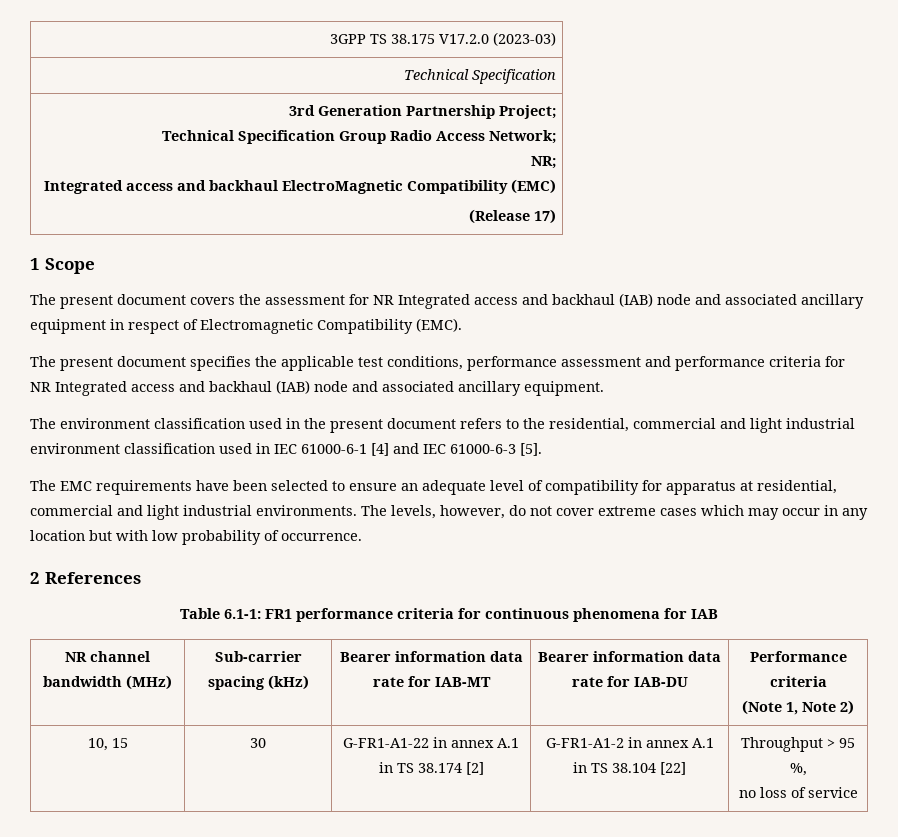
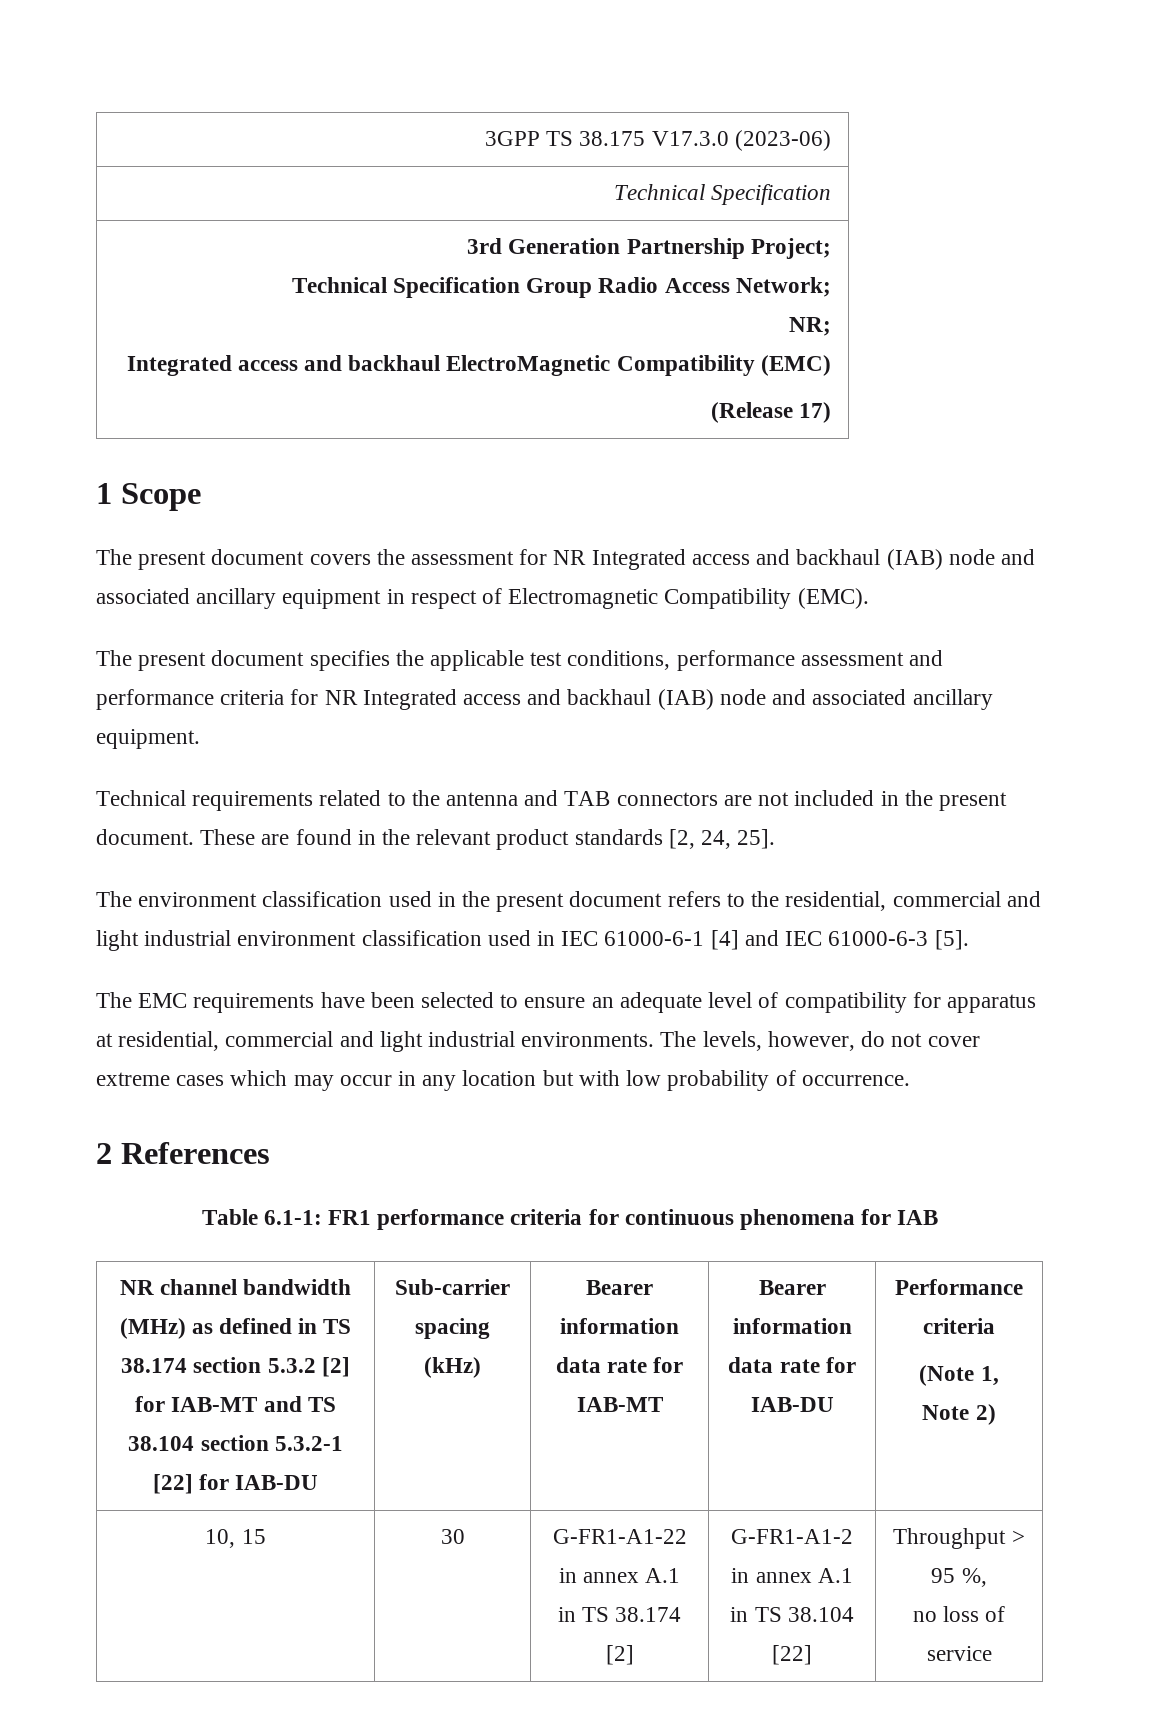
- 3GPP TS 38.175 V17.2.0 (2023-03)
+ 3GPP TS 38.175 V17.3.0 (2023-06)
+ Technical requirements related to the antenna and TAB connectors are not included in the present document. These are found in the relevant product standards [2, 24, 25].
- NR channel bandwidth (MHz)
+ NR channel bandwidth (MHz) as defined in TS 38.174 section 5.3.2 [2] for IAB-MT and TS 38.104 section 5.3.2-1 [22] for IAB-DU

